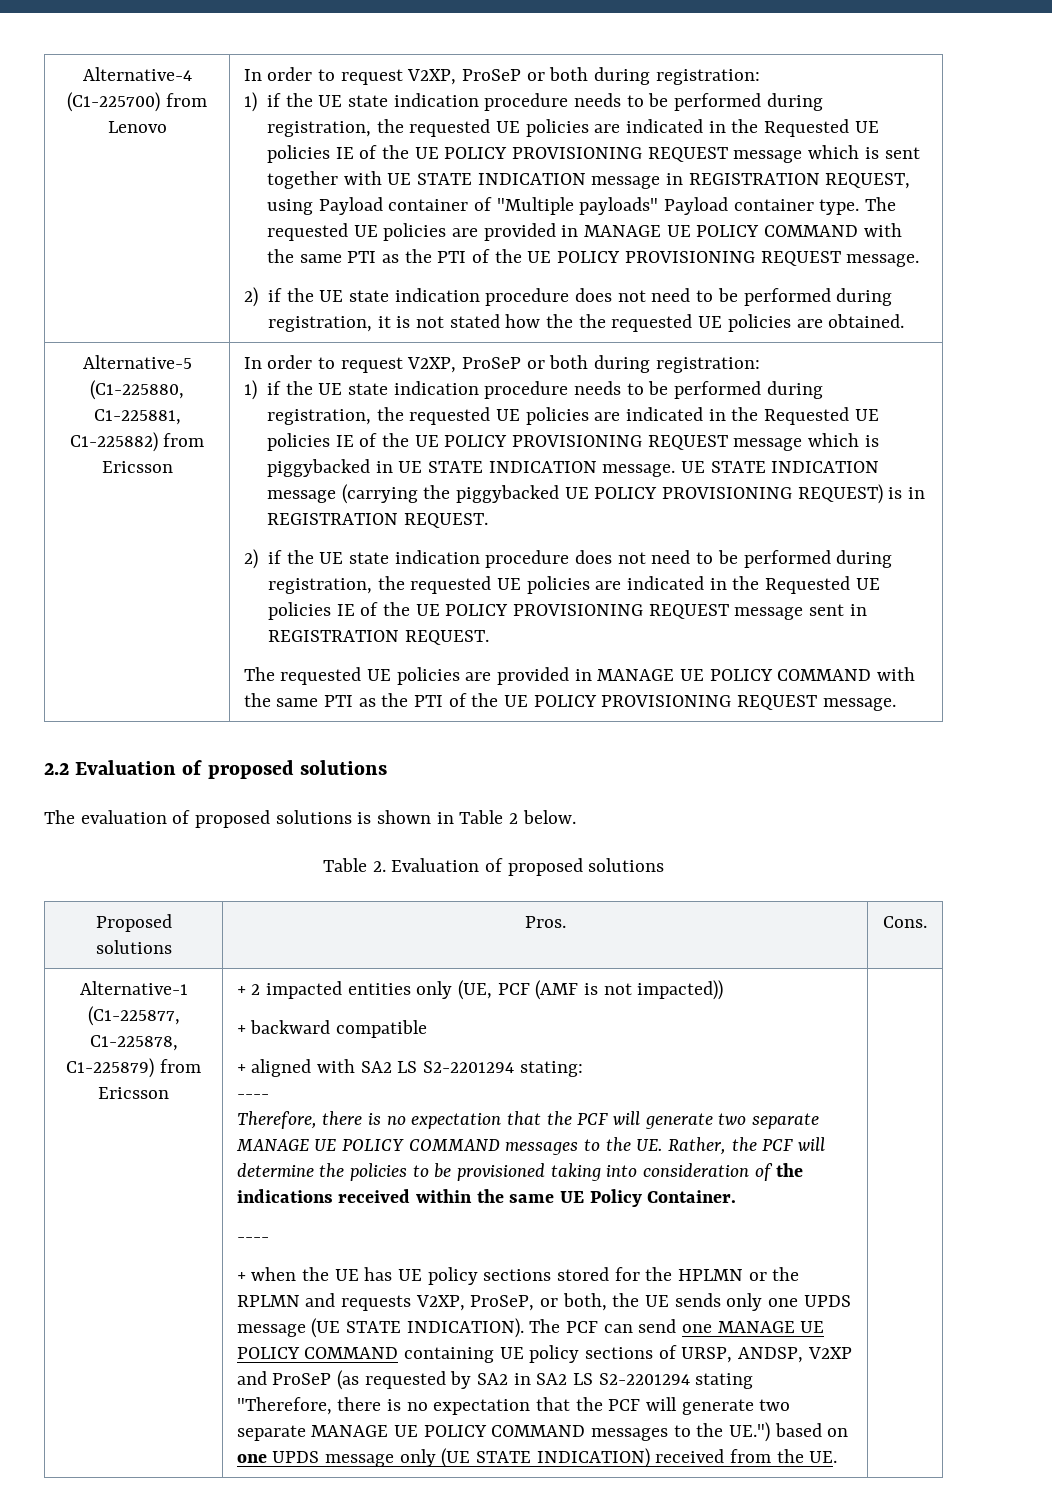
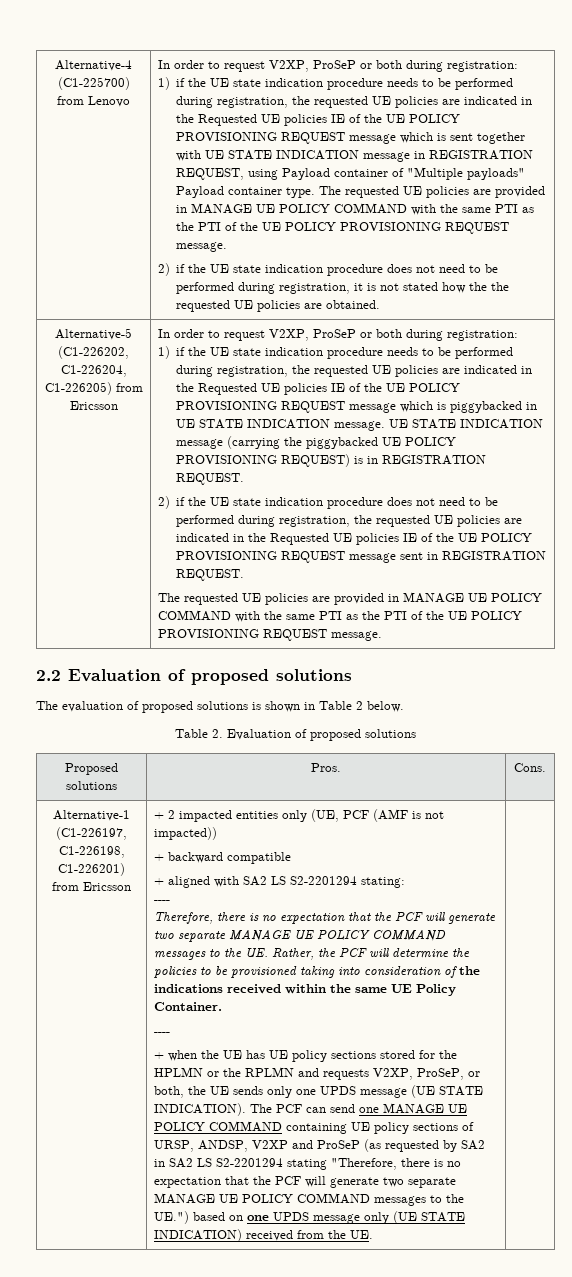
- Alternative-5 (C1-225880, C1-225881, C1-225882) from Ericsson
+ Alternative-5 (C1-226202, C1-226204, C1-226205) from Ericsson
- Alternative-1 (C1-225877, C1-225878, C1-225879) from Ericsson
+ Alternative-1 (C1-226197, C1-226198, C1-226201) from Ericsson

